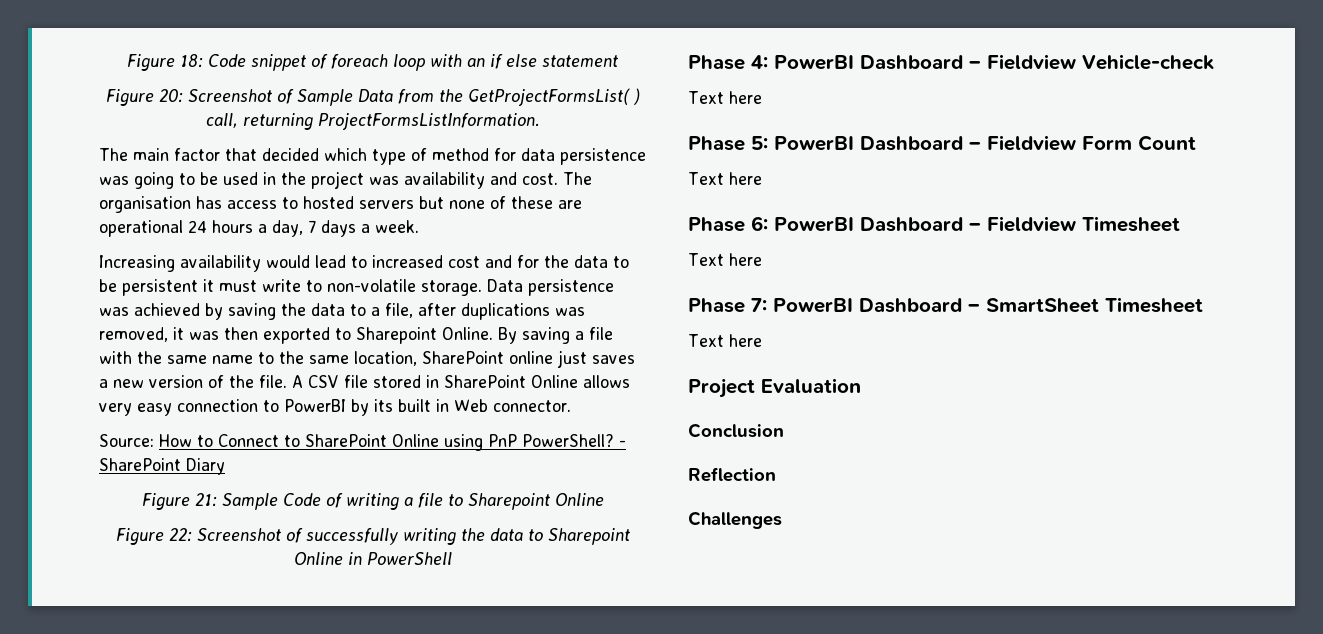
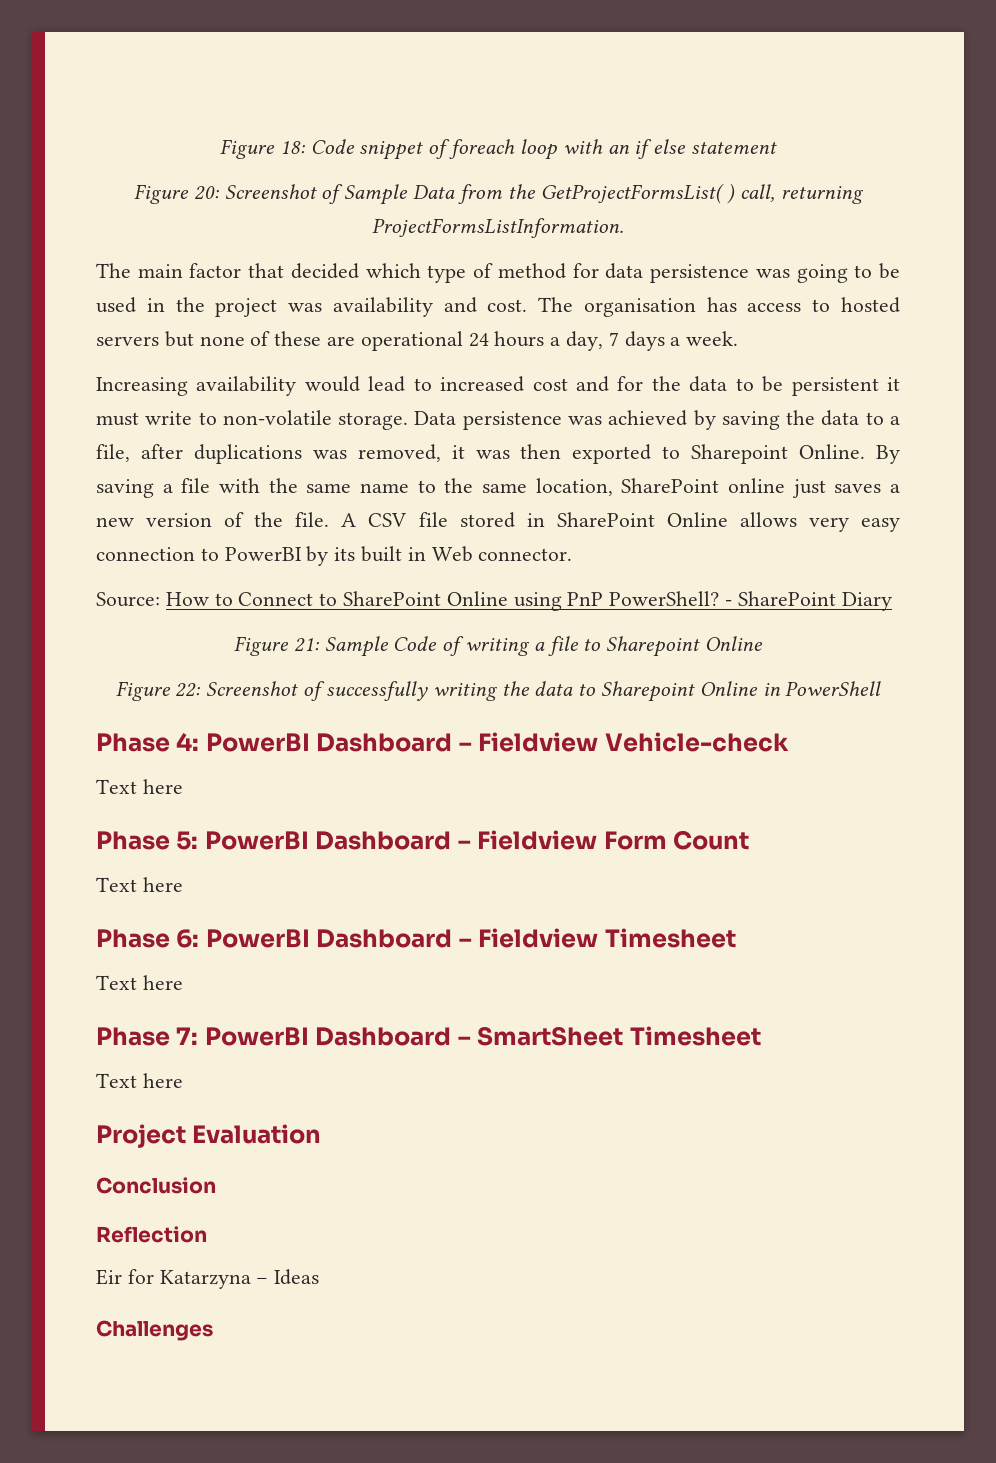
+ Eir for Katarzyna – Ideas

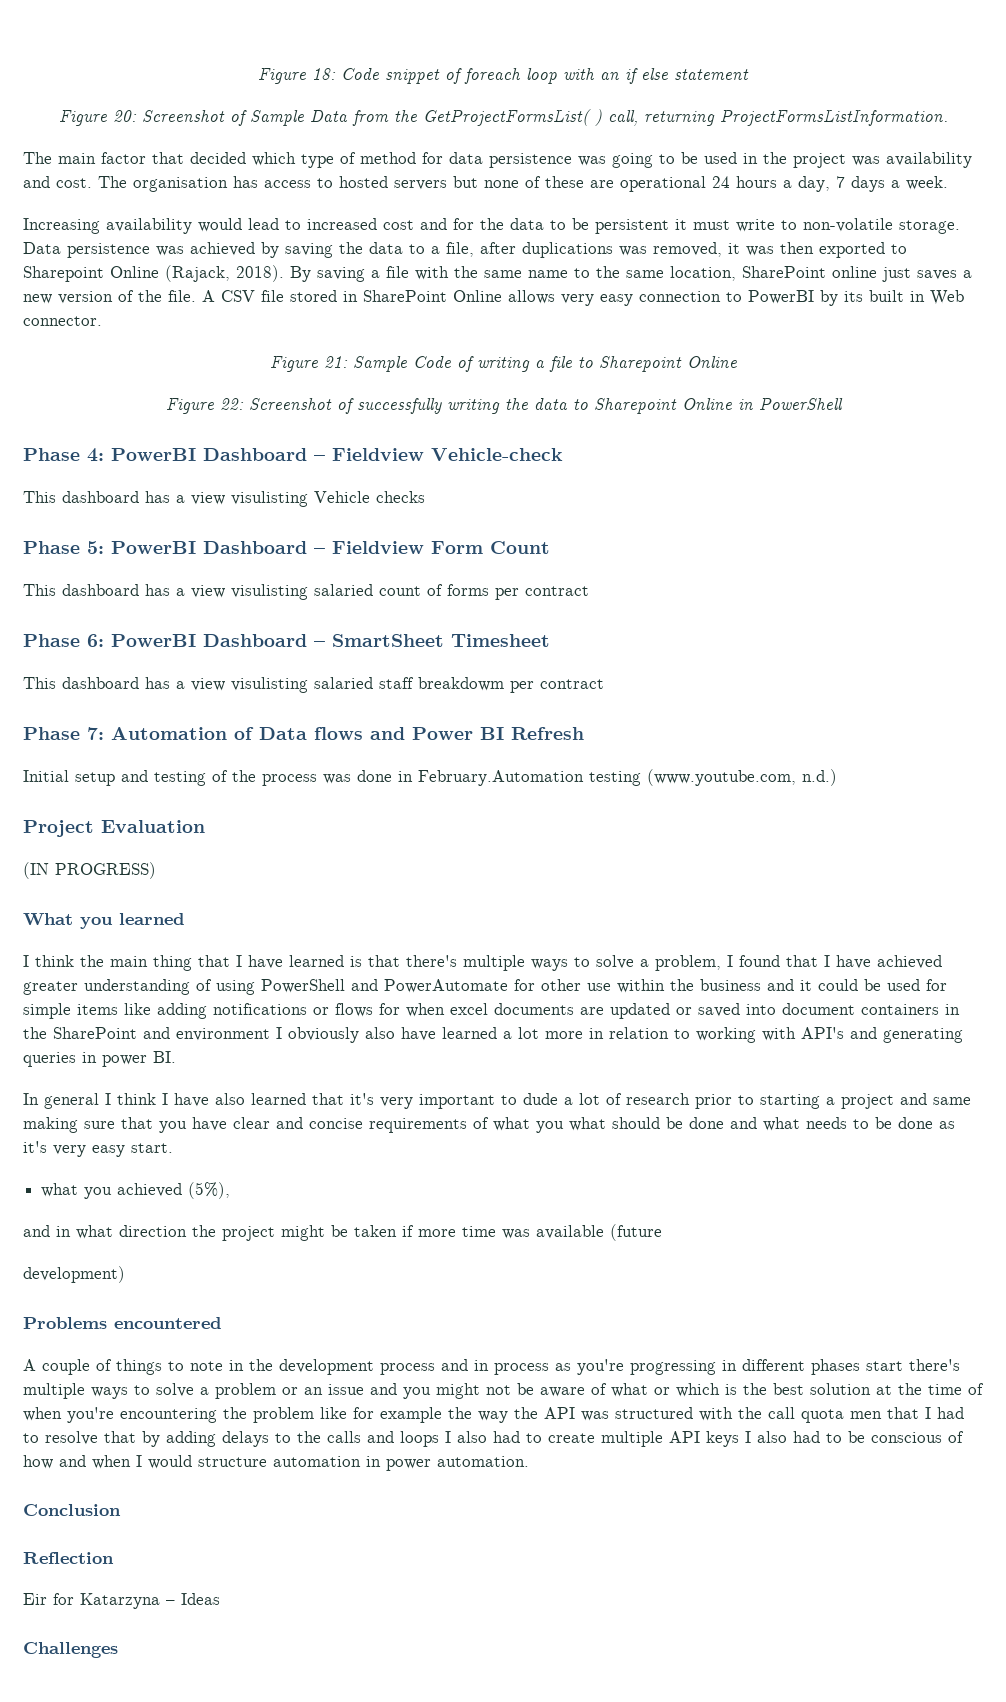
- Data persistence was achieved by saving the data to a file, after duplications was removed, it was then exported to Sharepoint Online.
+ Data persistence was achieved by saving the data to a file, after duplications was removed, it was then exported to Sharepoint Online (Rajack, 2018).
- Source: How to Connect to SharePoint Online using PnP PowerShell? - SharePoint Diary
  Phase 4: PowerBI Dashboard – Fieldview Vehicle-check
- Text here
+ This dashboard has a view visulisting Vehicle checks
  Phase 5: PowerBI Dashboard – Fieldview Form Count
- Text here
+ This dashboard has a view visulisting salaried count of forms per contract
- Phase 6: PowerBI Dashboard – Fieldview Timesheet
- Text here
- Phase 7: PowerBI Dashboard – SmartSheet Timesheet
- Text here
+ Phase 6: PowerBI Dashboard – SmartSheet Timesheet
+ This dashboard has a view visulisting salaried staff breakdowm per contract
+ Phase 7: Automation of Data flows and Power BI Refresh
+ Initial setup and testing of the process was done in February.Automation testing (www.youtube.com, n.d.)
  Project Evaluation
+ (IN PROGRESS)
+ What you learned
+ I think the main thing that I have learned is that there's multiple ways to solve a problem, I found that I have achieved greater understanding of using PowerShell and PowerAutomate for other use within the business and it could be used for simple items like adding notifications or flows for when excel documents are updated or saved into document containers in the SharePoint and environment I obviously also have learned a lot more in relation to working with API's and generating queries in power BI.
+ In general I think I have also learned that it's very important to dude a lot of research prior to starting a project and same making sure that you have clear and concise requirements of what you what should be done and what needs to be done as it's very easy start.
+ what you achieved (5%),
+ and in what direction the project might be taken if more time was available (future
+ development)
+ Problems encountered
+ A couple of things to note in the development process and in process as you're progressing in different phases start there's multiple ways to solve a problem or an issue and you might not be aware of what or which is the best solution at the time of when you're encountering the problem like for example the way the API was structured with the call quota men that I had to resolve that by adding delays to the calls and loops I also had to create multiple API keys I also had to be conscious of how and when I would structure automation in power automation.

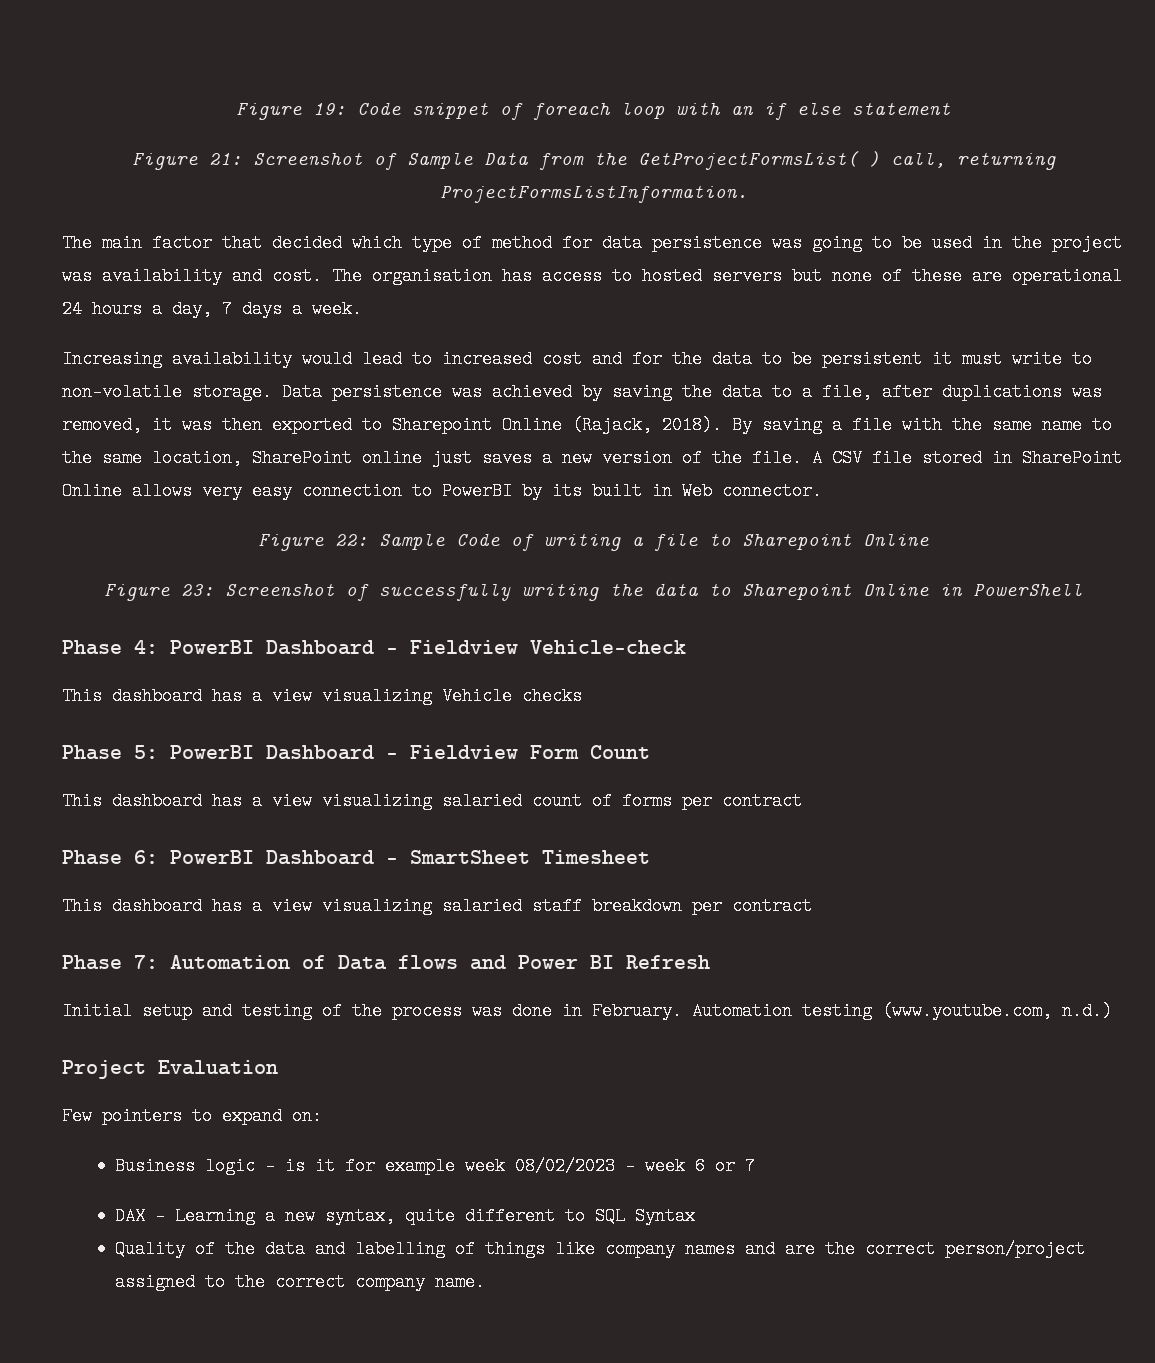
- Figure 18: Code snippet of foreach loop with an if else statement
+ Figure 19: Code snippet of foreach loop with an if else statement
- Figure 20: Screenshot of Sample Data from the GetProjectFormsList( ) call, returning ProjectFormsListInformation.
+ Figure 21: Screenshot of Sample Data from the GetProjectFormsList( ) call, returning ProjectFormsListInformation.
- Figure 21: Sample Code of writing a file to Sharepoint Online
+ Figure 22: Sample Code of writing a file to Sharepoint Online
- Figure 22: Screenshot of successfully writing the data to Sharepoint Online in PowerShell
+ Figure 23: Screenshot of successfully writing the data to Sharepoint Online in PowerShell
- This dashboard has a view visulisting Vehicle checks
+ This dashboard has a view visualizing Vehicle checks
- This dashboard has a view visulisting salaried count of forms per contract
+ This dashboard has a view visualizing salaried count of forms per contract
- This dashboard has a view visulisting salaried staff breakdowm per contract
+ This dashboard has a view visualizing salaried staff breakdown per contract
- Initial setup and testing of the process was done in February.Automation testing (www.youtube.com, n.d.)
+ Initial setup and testing of the process was done in February. Automation testing (www.youtube.com, n.d.)
- (IN PROGRESS)
- What you learned
- I think the main thing that I have learned is that there's multiple ways to solve a problem, I found that I have achieved greater understanding of using PowerShell and PowerAutomate for other use within the business and it could be used for simple items like adding notifications or flows for when excel documents are updated or saved into document containers in the SharePoint and environment I obviously also have learned a lot more in relation to working with API's and generating queries in power BI.
- In general I think I have also learned that it's very important to dude a lot of research prior to starting a project and same making sure that you have clear and concise requirements of what you what should be done and what needs to be done as it's very easy start.
- what you achieved (5%),
- and in what direction the project might be taken if more time was available (future
- development)
- Problems encountered
- A couple of things to note in the development process and in process as you're progressing in different phases start there's multiple ways to solve a problem or an issue and you might not be aware of what or which is the best solution at the time of when you're encountering the problem like for example the way the API was structured with the call quota men that I had to resolve that by adding delays to the calls and loops I also had to create multiple API keys I also had to be conscious of how and when I would structure automation in power automation.
- Conclusion
- Reflection
- Eir for Katarzyna – Ideas
- Challenges
+ Few pointers to expand on:
+ Business logic – is it for example week 08/02/2023 – week 6 or 7
+ DAX – Learning a new syntax, quite different to SQL Syntax
+ Quality of the data and labelling of things like company names and are the correct person/project assigned to the correct company name.

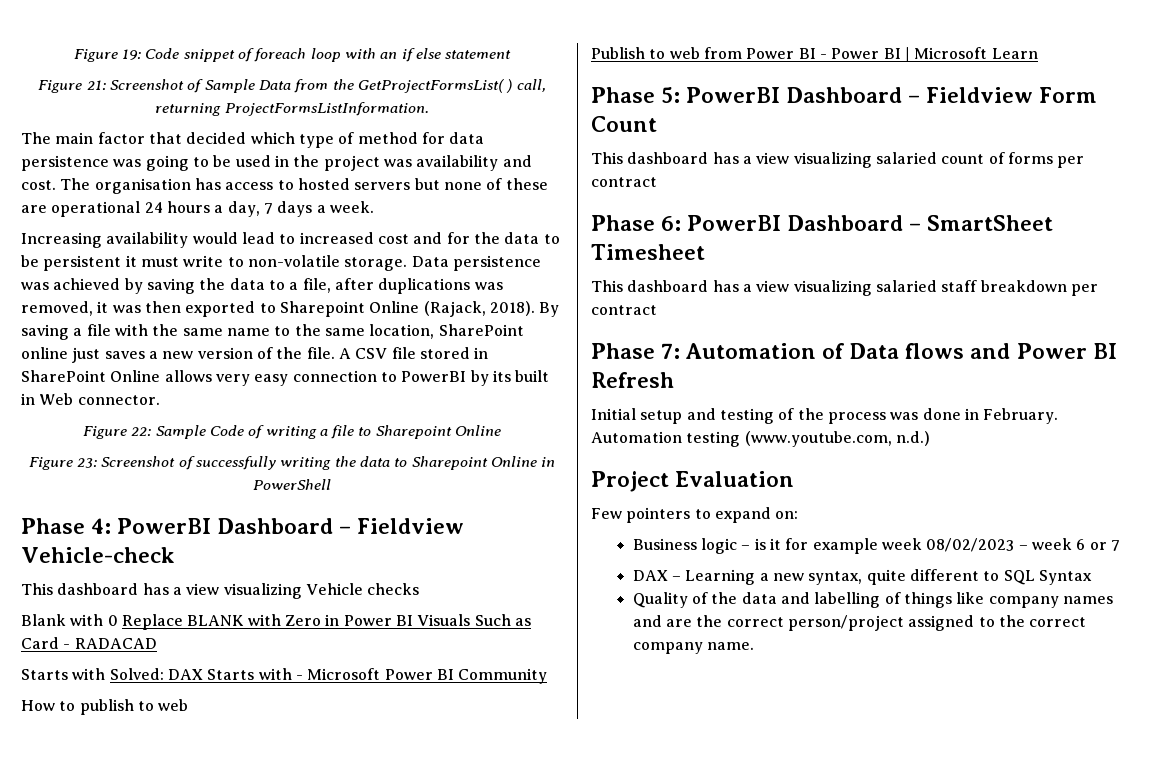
+ Blank with 0 Replace BLANK with Zero in Power BI Visuals Such as Card - RADACAD
+ Starts with Solved: DAX Starts with - Microsoft Power BI Community
+ How to publish to web
+ Publish to web from Power BI - Power BI | Microsoft Learn

